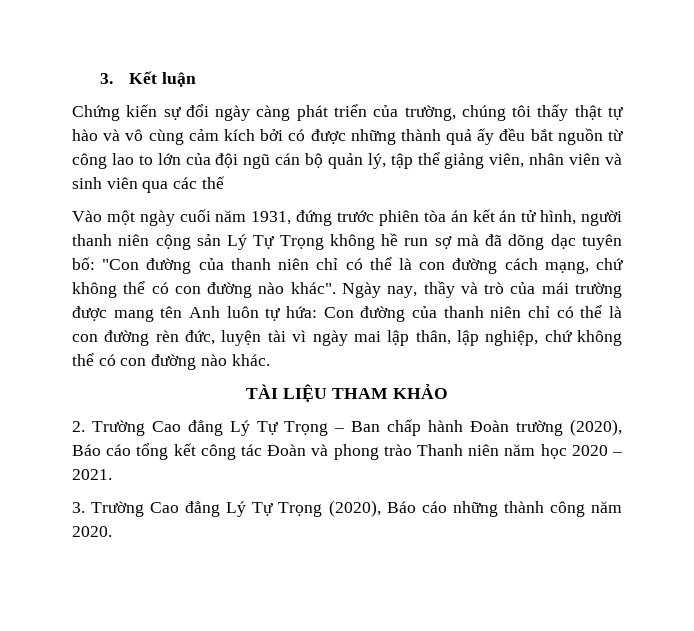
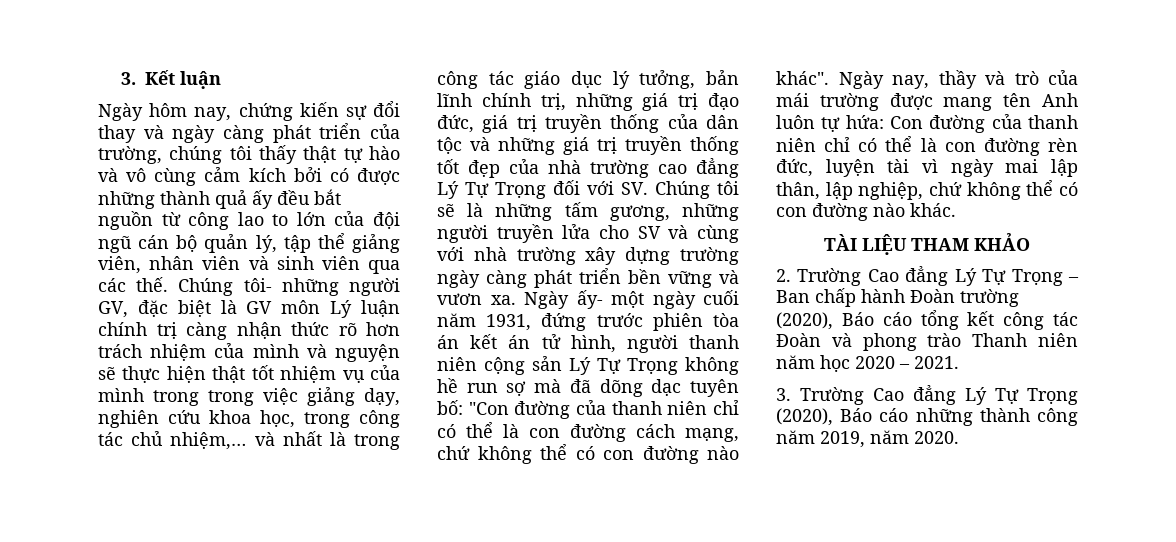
- Chứng kiến sự đổi ngày càng phát triển của trường, chúng tôi thấy thật tự hào và vô cùng cảm kích bởi có được những thành quả ấy đều bắt nguồn từ công lao to lớn của đội ngũ cán bộ quản lý, tập thể giảng viên, nhân viên và sinh viên qua các thế
- Vào một ngày cuối năm 1931, đứng trước phiên tòa án kết án tử hình, người thanh niên cộng sản Lý Tự Trọng không hề run sợ mà đã dõng dạc tuyên bố:
+ Ngày hôm nay, chứng kiến sự đổi thay và ngày càng phát triển của trường, chúng tôi thấy thật tự hào và vô cùng cảm kích bởi có được những thành quả ấy đều bắt nguồn từ công lao to lớn của đội ngũ cán bộ quản lý, tập thể giảng viên, nhân viên và sinh viên qua các thế. Chúng tôi- những người GV, đặc biệt là GV môn Lý luận chính trị càng nhận thức rõ hơn trách nhiệm của mình và nguyện sẽ thực hiện thật tốt nhiệm vụ của mình trong trong việc giảng dạy, nghiên cứu khoa học, trong công tác chủ nhiệm,… và nhất là trong công tác giáo dục lý tưởng, bản lĩnh chính trị, những giá trị đạo đức, giá trị truyền thống của dân tộc và những giá trị truyền thống tốt đẹp của nhà trường cao đẳng Lý Tự Trọng đối với SV. Chúng tôi sẽ là những tấm gương, những người truyền lửa cho SV và cùng với nhà trường xây dựng trường ngày càng phát triển bền vững và vươn xa. Ngày ấy- một ngày cuối năm 1931, đứng trước phiên tòa án kết án tử hình, người thanh niên cộng sản Lý Tự Trọng không hề run sợ mà đã dõng dạc tuyên bố:
- 3. Trường Cao đẳng Lý Tự Trọng (2020), Báo cáo những thành công năm 2020.
+ 3. Trường Cao đẳng Lý Tự Trọng (2020), Báo cáo những thành công năm 2019, năm 2020.

